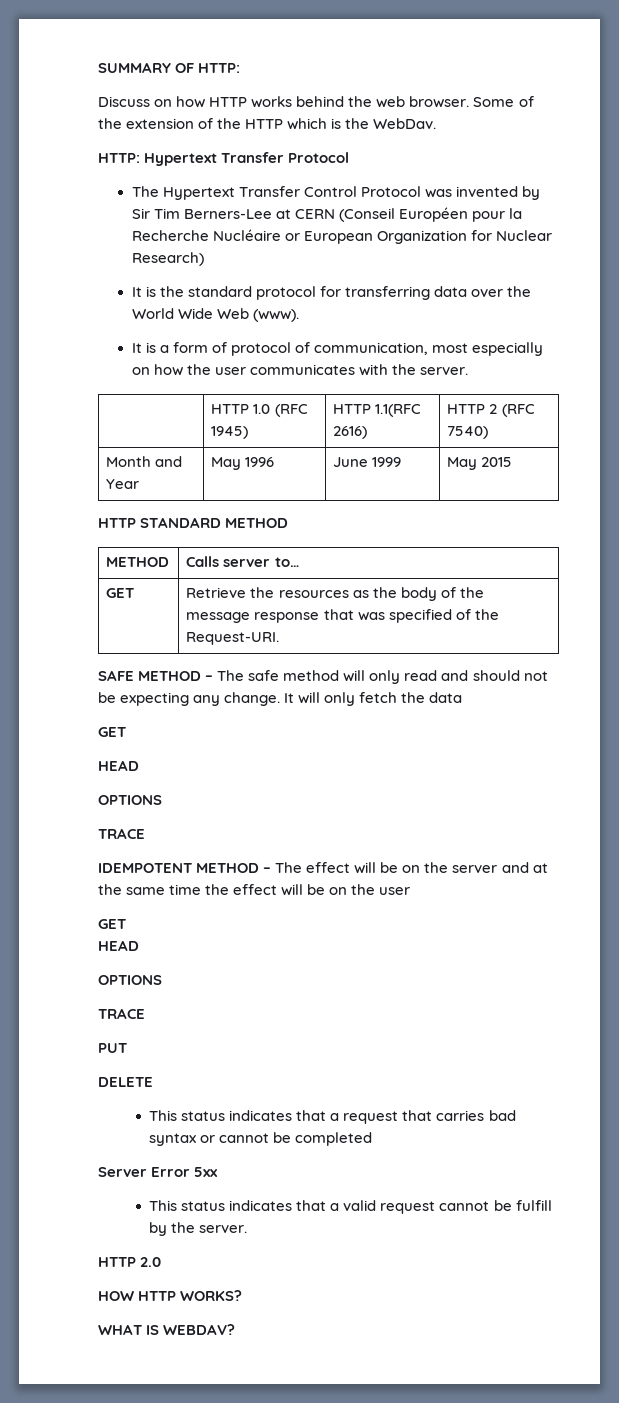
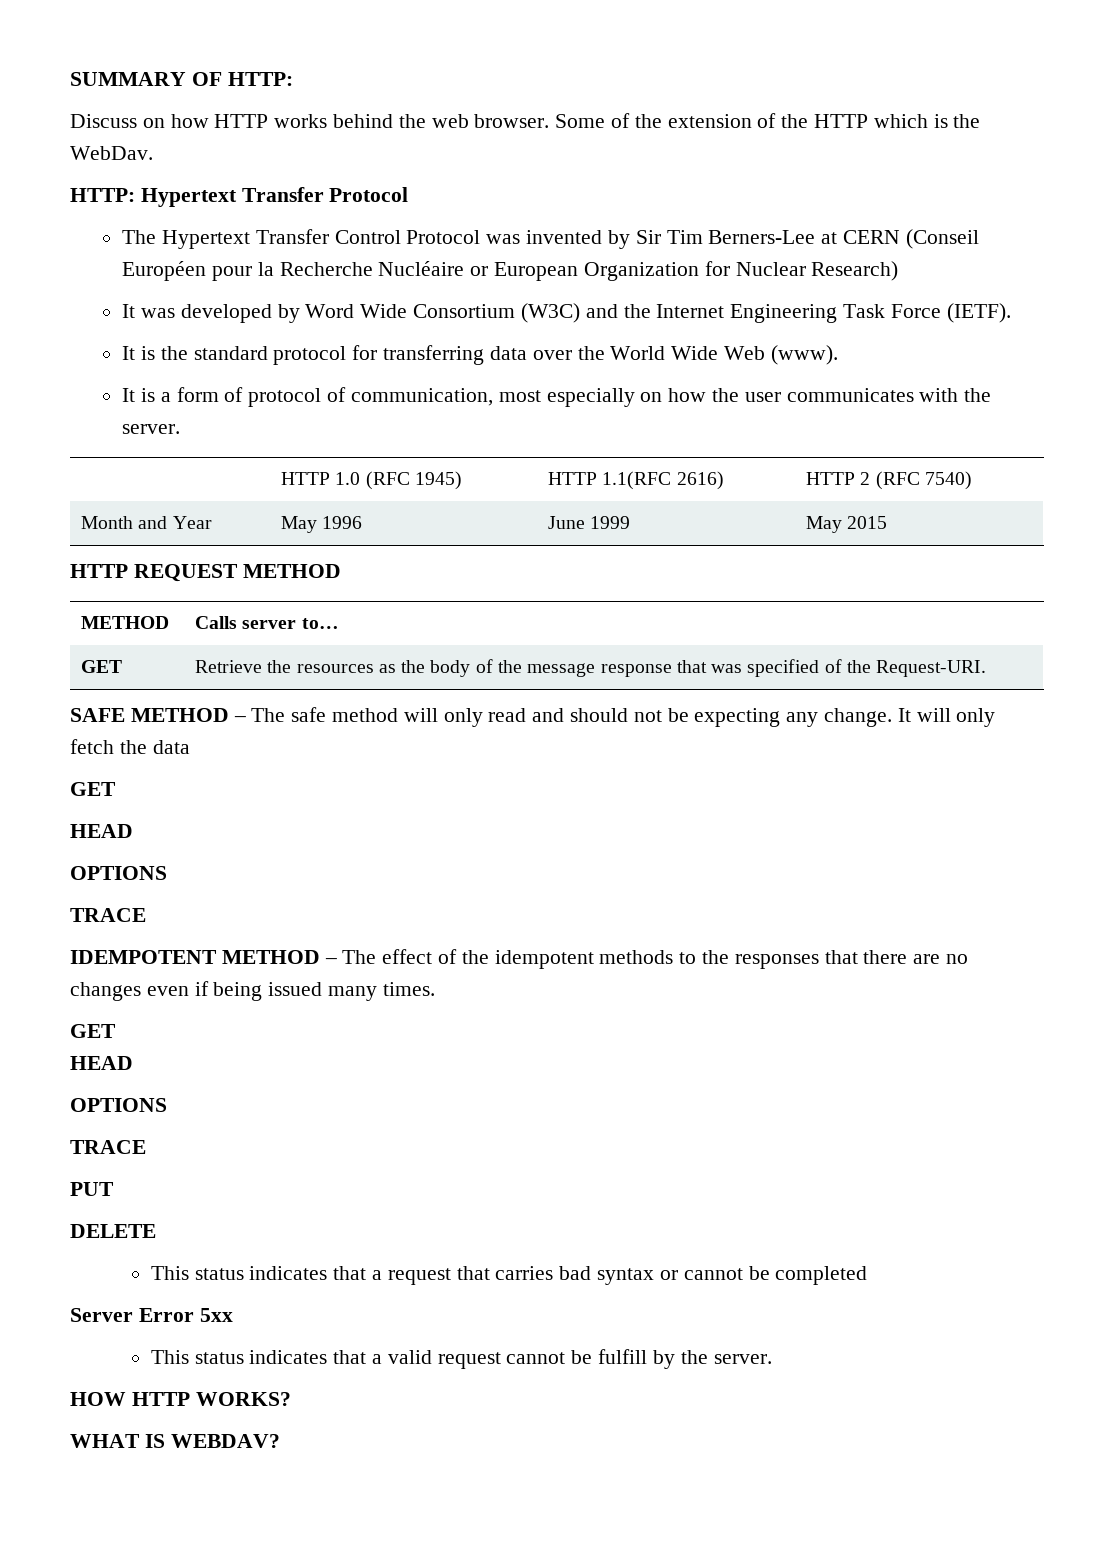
+ It was developed by Word Wide Consortium (W3C) and the Internet Engineering Task Force (IETF).
- HTTP STANDARD METHOD
+ HTTP REQUEST METHOD
- IDEMPOTENT METHOD – The effect will be on the server and at the same time the effect will be on the user
+ IDEMPOTENT METHOD – The effect of the idempotent methods to the responses that there are no changes even if being issued many times.
- HTTP 2.0

